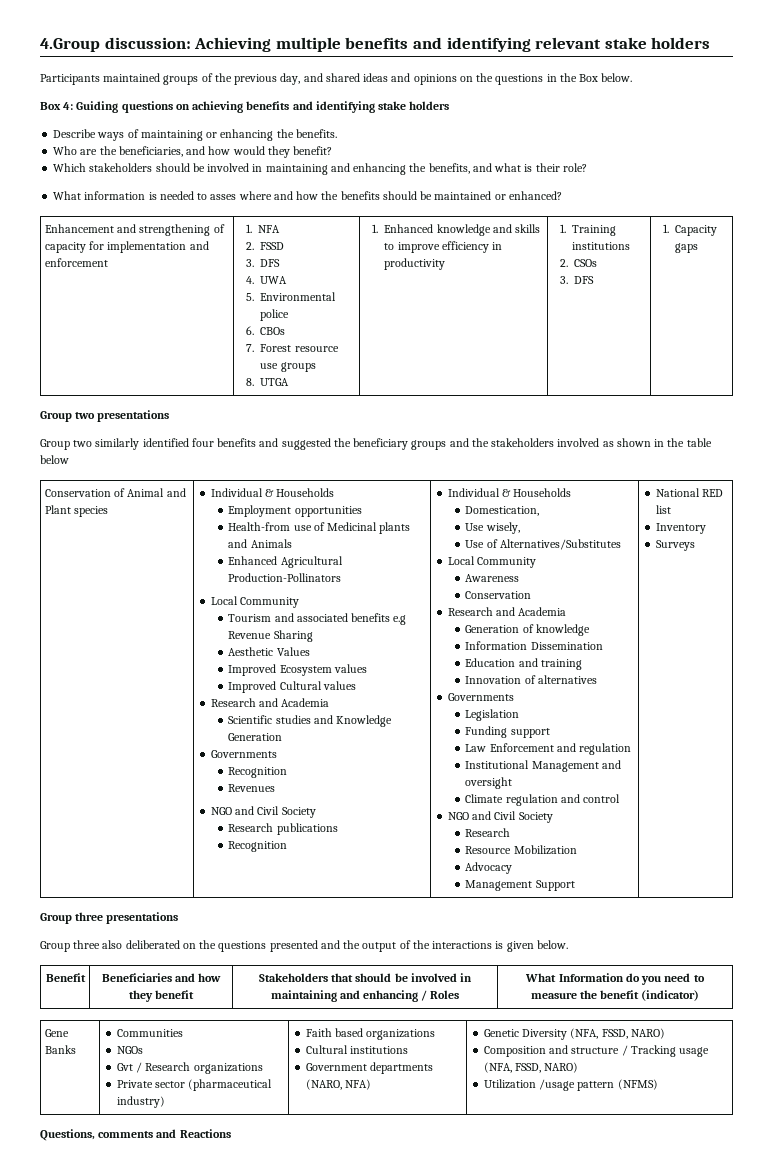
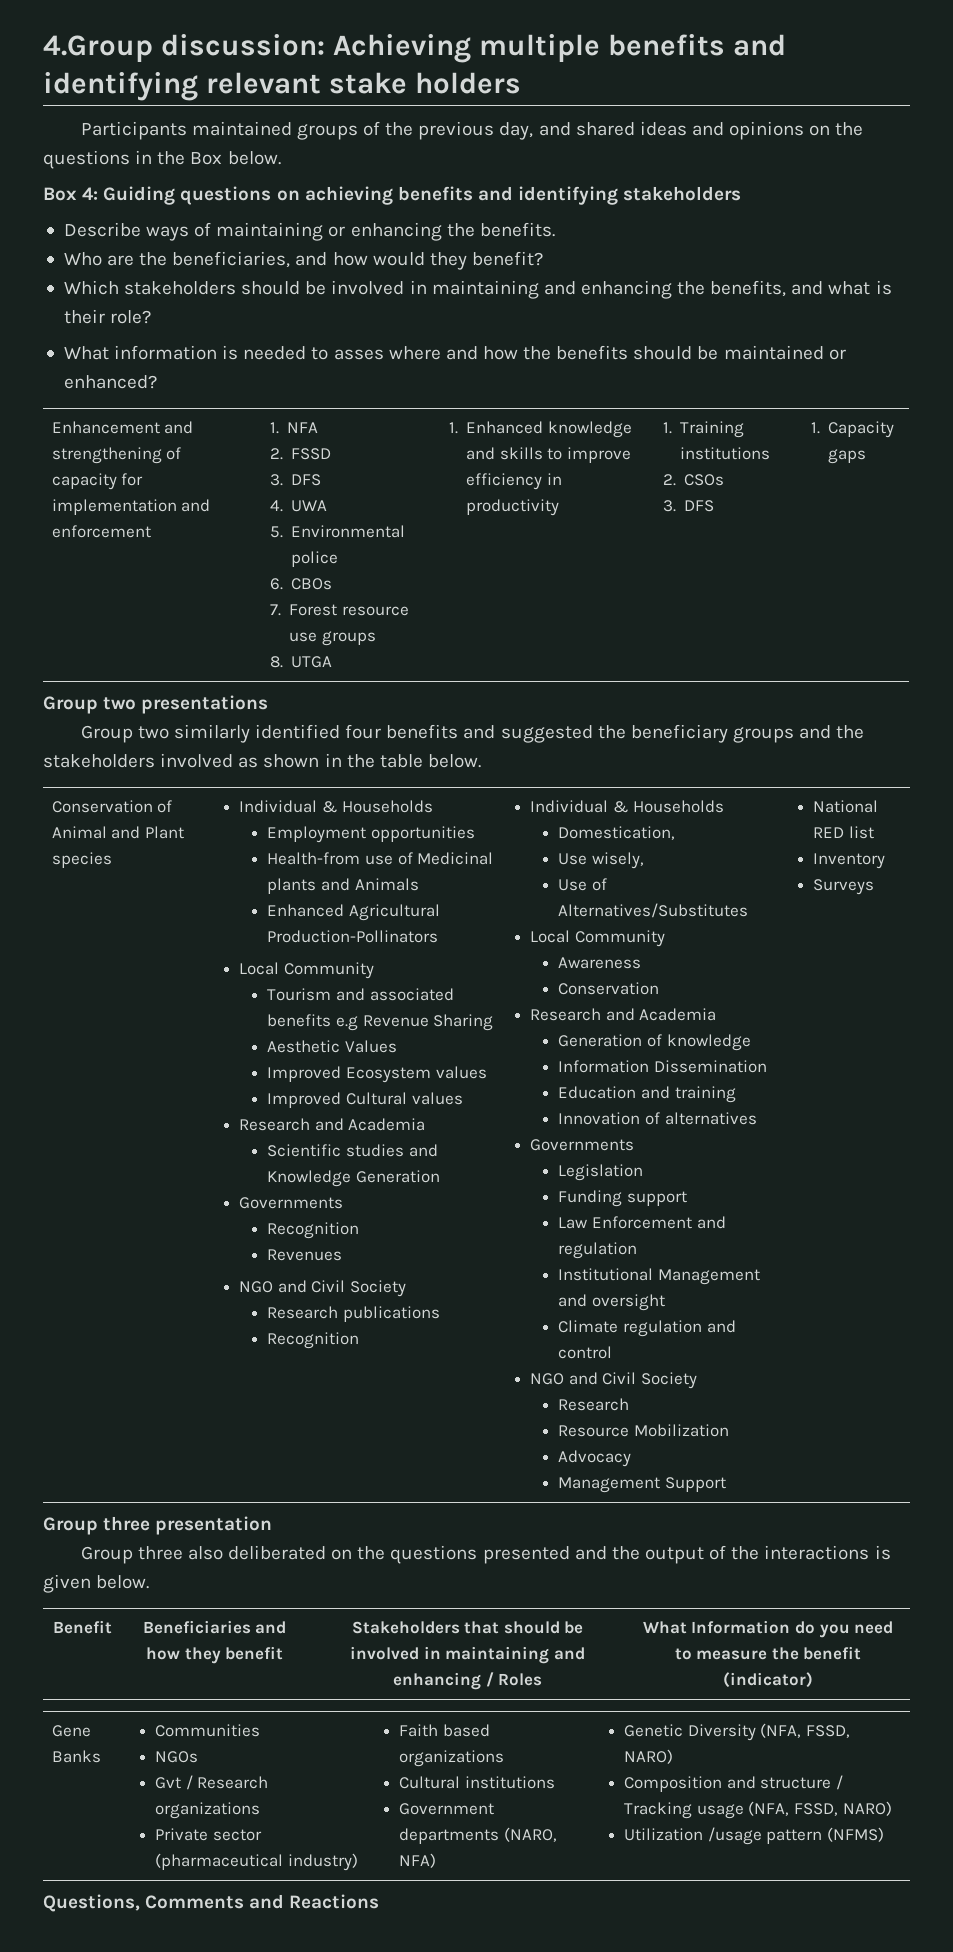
- Box 4: Guiding questions on achieving benefits and identifying stake holders
+ Box 4: Guiding questions on achieving benefits and identifying stakeholders
- Group two similarly identified four benefits and suggested the beneficiary groups and the stakeholders involved as shown in the table below
+ Group two similarly identified four benefits and suggested the beneficiary groups and the stakeholders involved as shown in the table below.
- Group three presentations
+ Group three presentation
- Questions, comments and Reactions
+ Questions, Comments and Reactions

